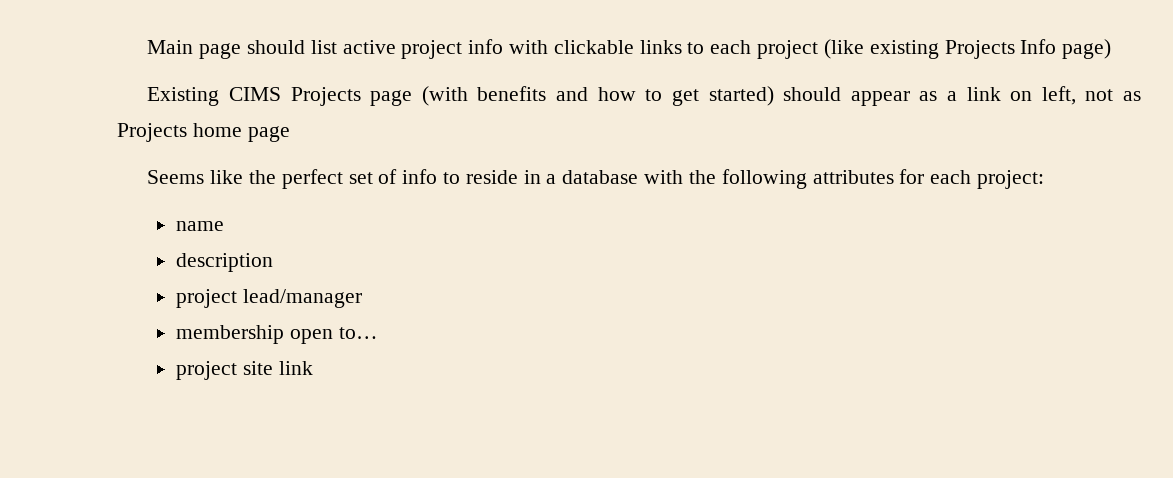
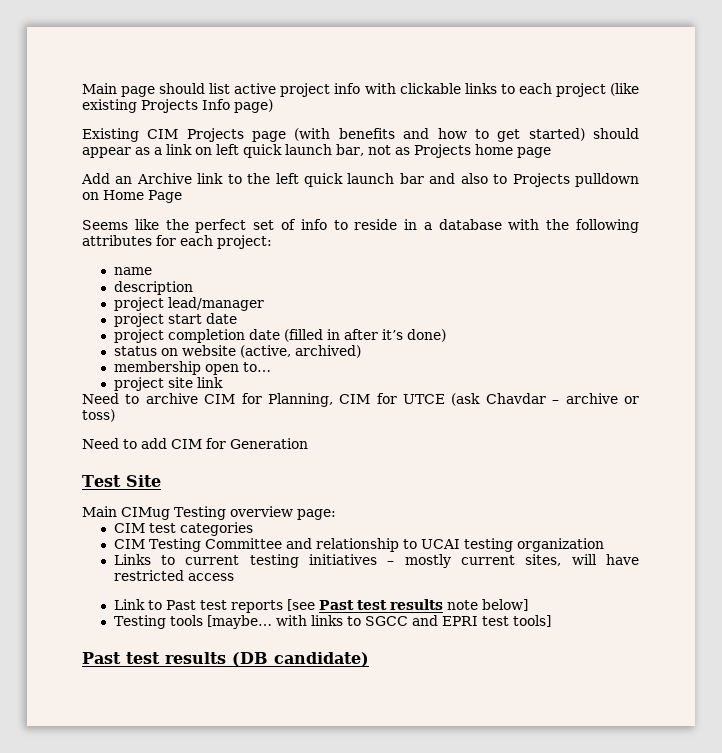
- Existing CIMS Projects page (with benefits and how to get started) should appear as a link on left, not as Projects home page
+ Existing CIM Projects page (with benefits and how to get started) should appear as a link on left quick launch bar, not as Projects home page
+ Add an Archive link to the left quick launch bar and also to Projects pulldown on Home Page
+ project start date
+ project completion date (filled in after it’s done)
+ status on website (active, archived)
+ Need to archive CIM for Planning, CIM for UTCE (ask Chavdar – archive or toss)
+ Need to add CIM for Generation
+ Test Site
+ Main CIMug Testing overview page:
+ CIM test categories
+ CIM Testing Committee and relationship to UCAI testing organization
+ Links to current testing initiatives – mostly current sites, will have restricted access
+ Link to Past test reports [see Past test results note below]
+ Testing tools [maybe… with links to SGCC and EPRI test tools]
+ Past test results (DB candidate)

